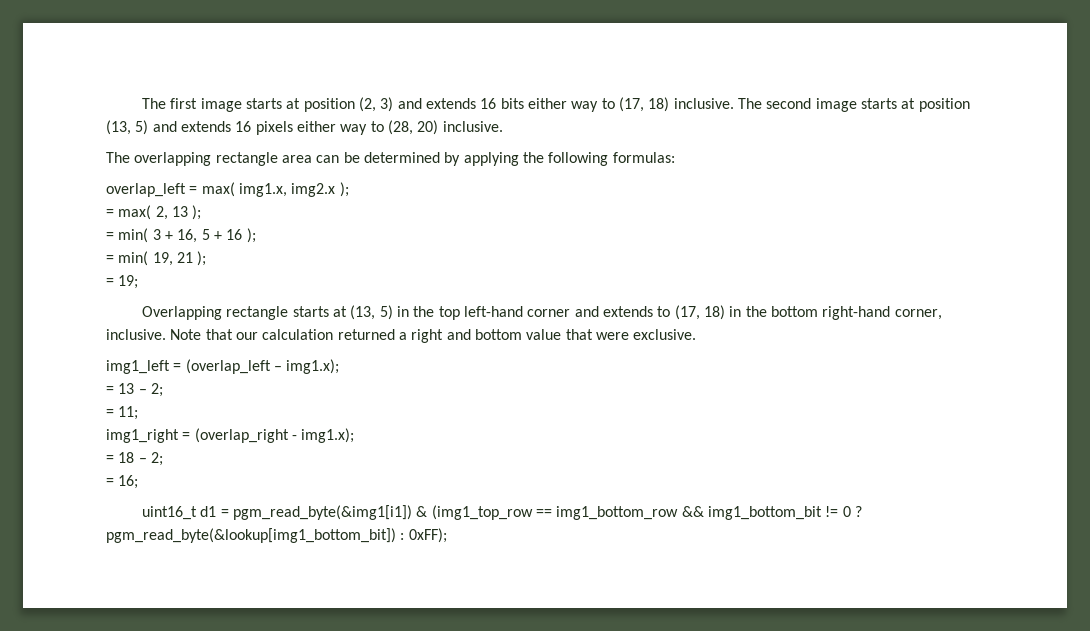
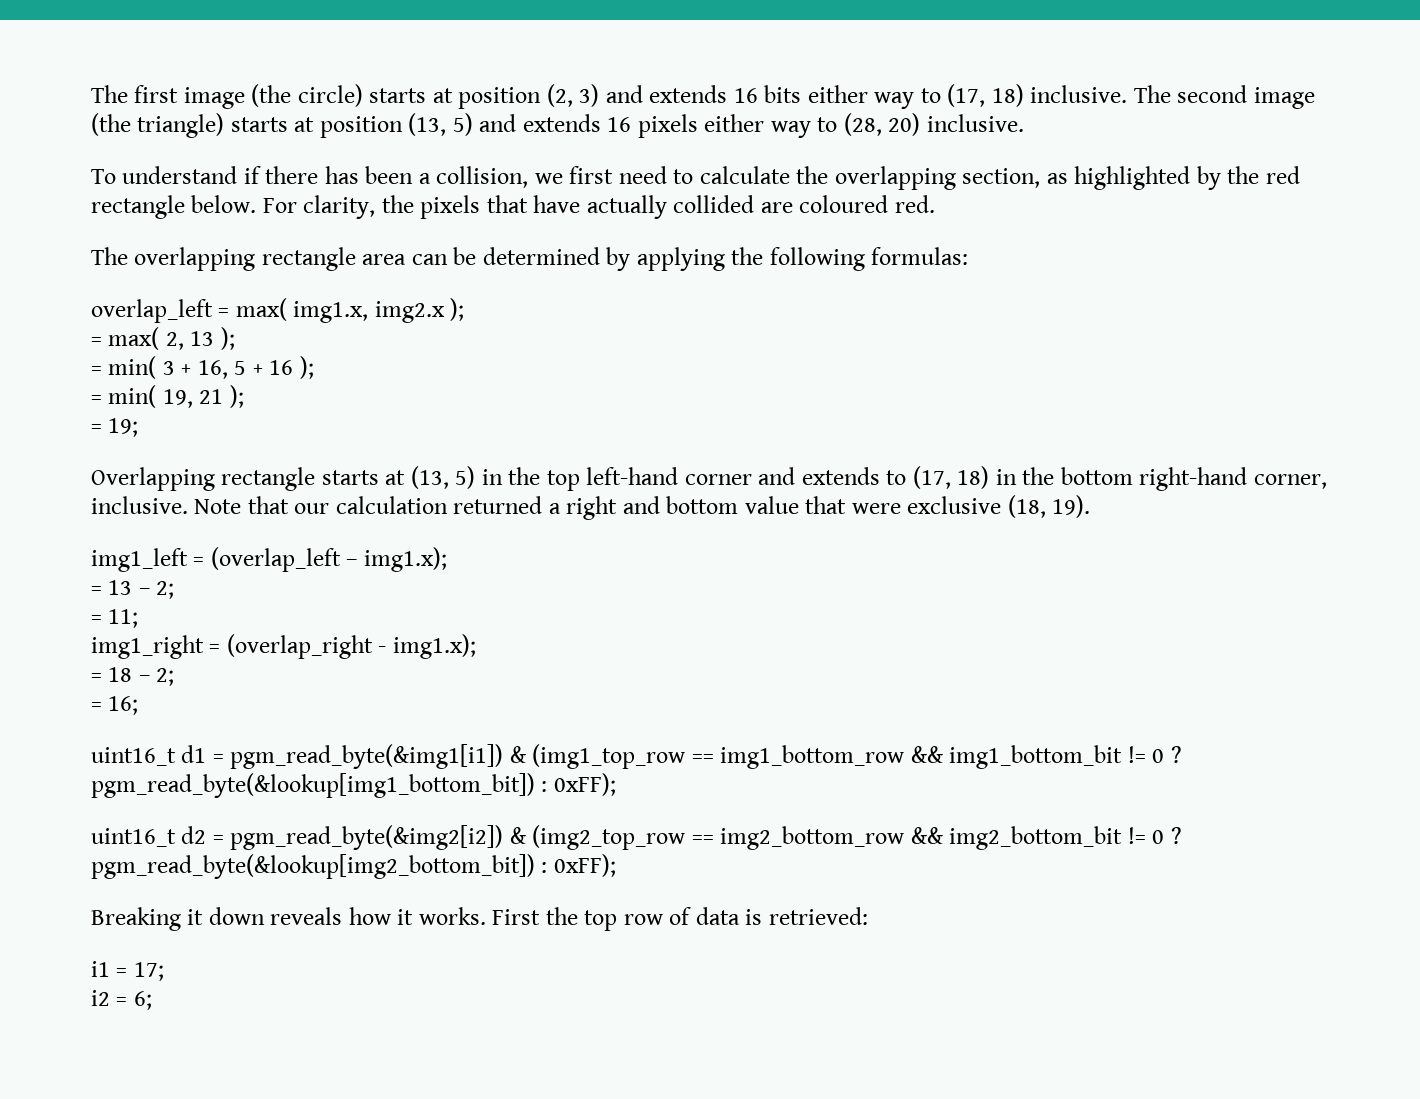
- The first image starts at position (2, 3) and extends 16 bits either way to (17, 18) inclusive.
+ The first image (the circle) starts at position (2, 3) and extends 16 bits either way to (17, 18) inclusive.
- The second image starts at position (13, 5) and extends 16 pixels either way to (28, 20) inclusive.
+ The second image (the triangle) starts at position (13, 5) and extends 16 pixels either way to (28, 20) inclusive.
+ To understand if there has been a collision, we first need to calculate the overlapping section, as highlighted by the red rectangle below. For clarity, the pixels that have actually collided are coloured red.
- Note that our calculation returned a right and bottom value that were exclusive.
+ Note that our calculation returned a right and bottom value that were exclusive (18, 19).
+ uint16_t d2 = pgm_read_byte(&img2[i2]) & (img2_top_row == img2_bottom_row && img2_bottom_bit != 0 ? pgm_read_byte(&lookup[img2_bottom_bit]) : 0xFF);
+ Breaking it down reveals how it works. First the top row of data is retrieved:
+ i1 = 17;
+ i2 = 6;

